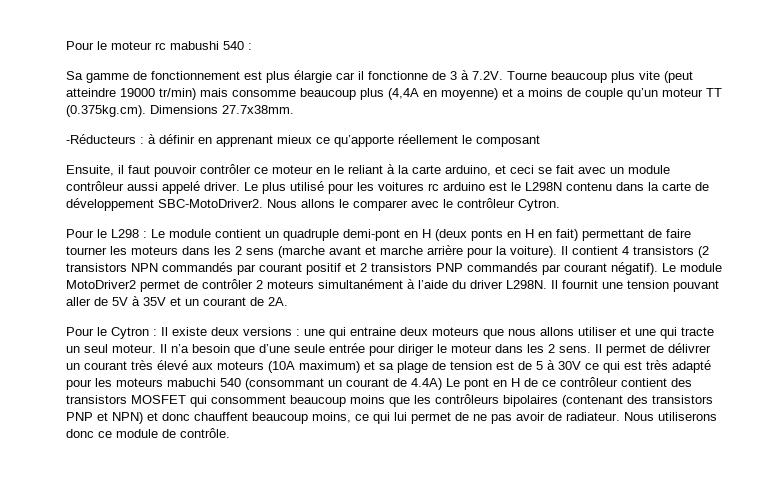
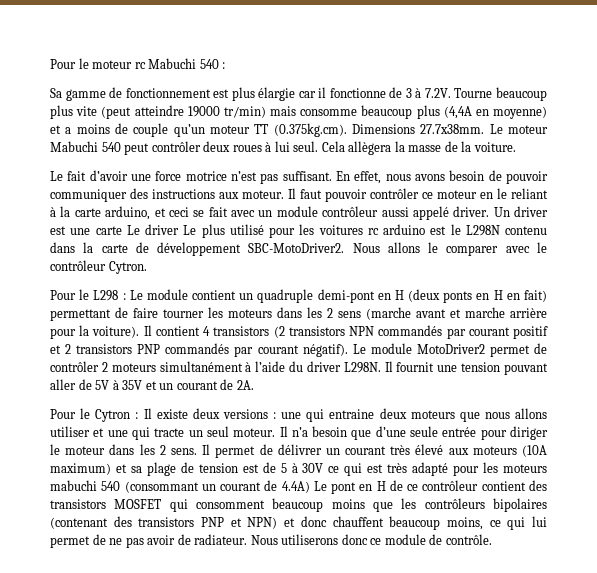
- Pour le moteur rc mabushi 540 :
+ Pour le moteur rc Mabuchi 540 :
- Sa gamme de fonctionnement est plus élargie car il fonctionne de 3 à 7.2V. Tourne beaucoup plus vite (peut atteindre 19000 tr/min) mais consomme beaucoup plus (4,4A en moyenne) et a moins de couple qu’un moteur TT (0.375kg.cm). Dimensions 27.7x38mm.
- -Réducteurs : à définir en apprenant mieux ce qu’apporte réellement le composant
- Ensuite, il faut pouvoir contrôler ce moteur en le reliant à la carte arduino, et ceci se fait avec un module contrôleur aussi appelé driver.
+ Sa gamme de fonctionnement est plus élargie car il fonctionne de 3 à 7.2V. Tourne beaucoup plus vite (peut atteindre 19000 tr/min) mais consomme beaucoup plus (4,4A en moyenne) et a moins de couple qu’un moteur TT (0.375kg.cm). Dimensions 27.7x38mm. Le moteur Mabuchi 540 peut contrôler deux roues à lui seul. Cela allègera la masse de la voiture.
+ Le fait d’avoir une force motrice n’est pas suffisant. En effet, nous avons besoin de pouvoir communiquer des instructions aux moteur. Il faut pouvoir contrôler ce moteur en le reliant à la carte arduino, et ceci se fait avec un module contrôleur aussi appelé driver.
- Le plus utilisé pour les voitures rc arduino est le L298N contenu dans la carte de développement SBC-MotoDriver2.
+ Un driver est une carte Le driver Le plus utilisé pour les voitures rc arduino est le L298N contenu dans la carte de développement SBC-MotoDriver2.

